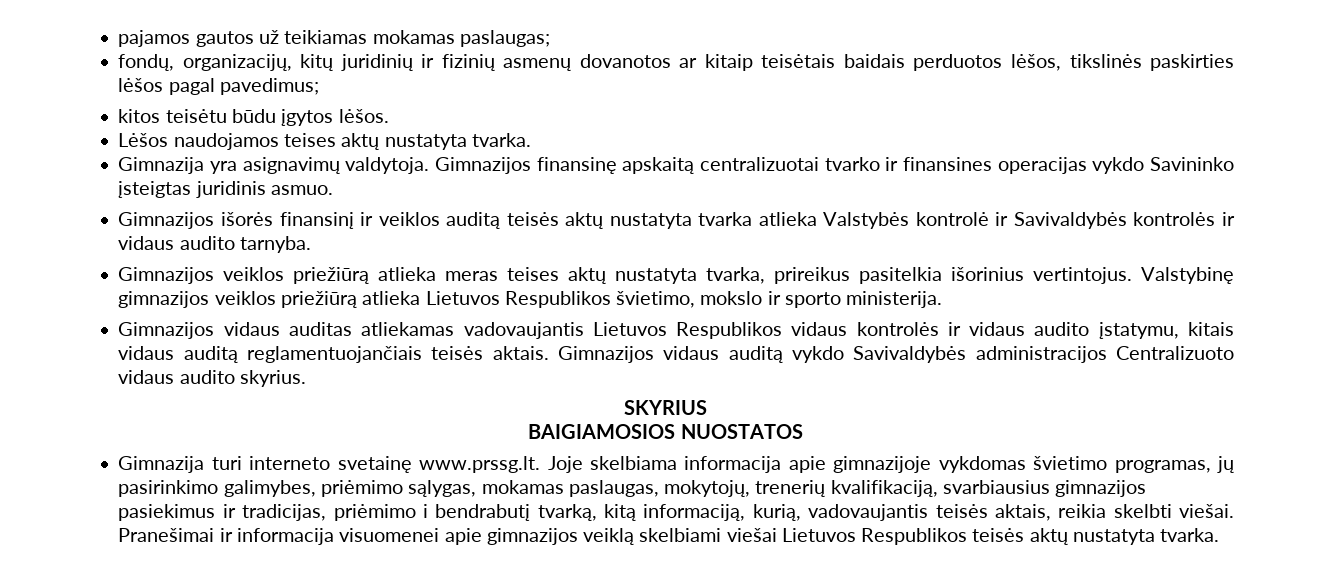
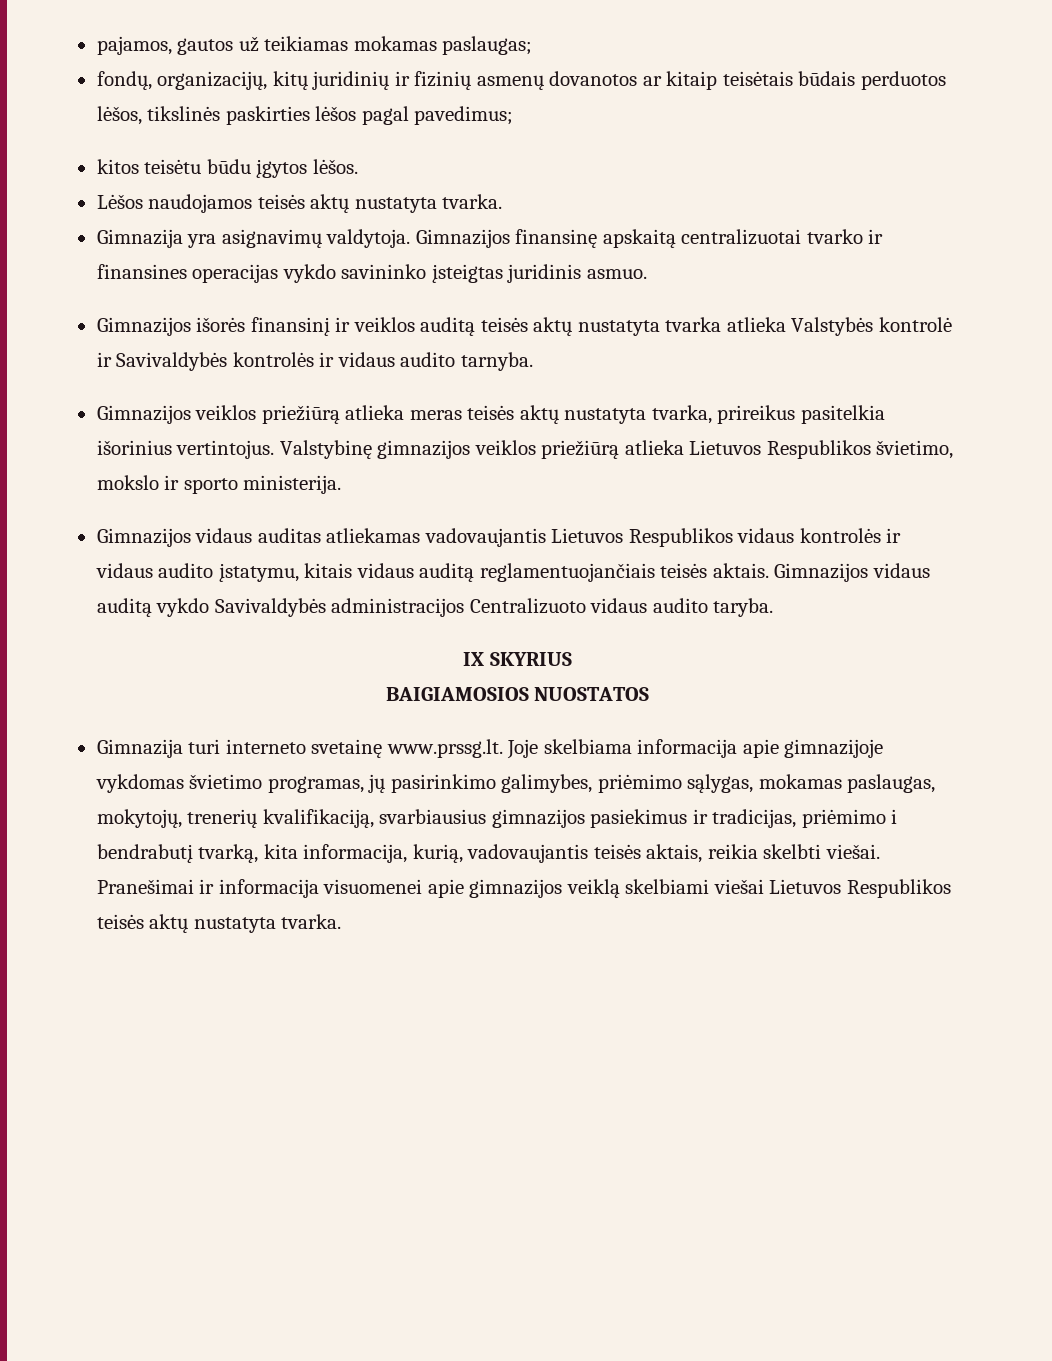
- pajamos gautos už teikiamas mokamas paslaugas;
+ pajamos, gautos už teikiamas mokamas paslaugas;
- fondų, organizacijų, kitų juridinių ir fizinių asmenų dovanotos ar kitaip teisėtais baidais perduotos lėšos, tikslinės paskirties lėšos pagal pavedimus;
+ fondų, organizacijų, kitų juridinių ir fizinių asmenų dovanotos ar kitaip teisėtais būdais perduotos lėšos, tikslinės paskirties lėšos pagal pavedimus;
- Lėšos naudojamos teises aktų nustatyta tvarka.
+ Lėšos naudojamos teisės aktų nustatyta tvarka.
- Gimnazijos finansinę apskaitą centralizuotai tvarko ir finansines operacijas vykdo Savininko įsteigtas juridinis asmuo.
+ Gimnazijos finansinę apskaitą centralizuotai tvarko ir finansines operacijas vykdo savininko įsteigtas juridinis asmuo.
- Gimnazijos veiklos priežiūrą atlieka meras teises aktų nustatyta tvarka, prireikus pasitelkia išorinius vertintojus.
+ Gimnazijos veiklos priežiūrą atlieka meras teisės aktų nustatyta tvarka, prireikus pasitelkia išorinius vertintojus.
- Gimnazijos vidaus auditą vykdo Savivaldybės administracijos Centralizuoto vidaus audito skyrius.
- SKYRIUS
+ Gimnazijos vidaus auditą vykdo Savivaldybės administracijos Centralizuoto vidaus audito taryba.
+ IX SKYRIUS
- Gimnazija turi interneto svetainę www.prssg.lt. Joje skelbiama informacija apie gimnazijoje vykdomas švietimo programas, jų pasirinkimo galimybes, priėmimo sąlygas, mokamas paslaugas, mokytojų, trenerių kvalifikaciją, svarbiausius gimnazijos pasiekimus ir tradicijas, priėmimo i bendrabutį tvarką, kitą informaciją, kurią, vadovaujantis teisės aktais, reikia skelbti viešai.
+ Gimnazija turi interneto svetainę www.prssg.lt. Joje skelbiama informacija apie gimnazijoje vykdomas švietimo programas, jų pasirinkimo galimybes, priėmimo sąlygas, mokamas paslaugas, mokytojų, trenerių kvalifikaciją, svarbiausius gimnazijos pasiekimus ir tradicijas, priėmimo i bendrabutį tvarką, kita informacija, kurią, vadovaujantis teisės aktais, reikia skelbti viešai.

